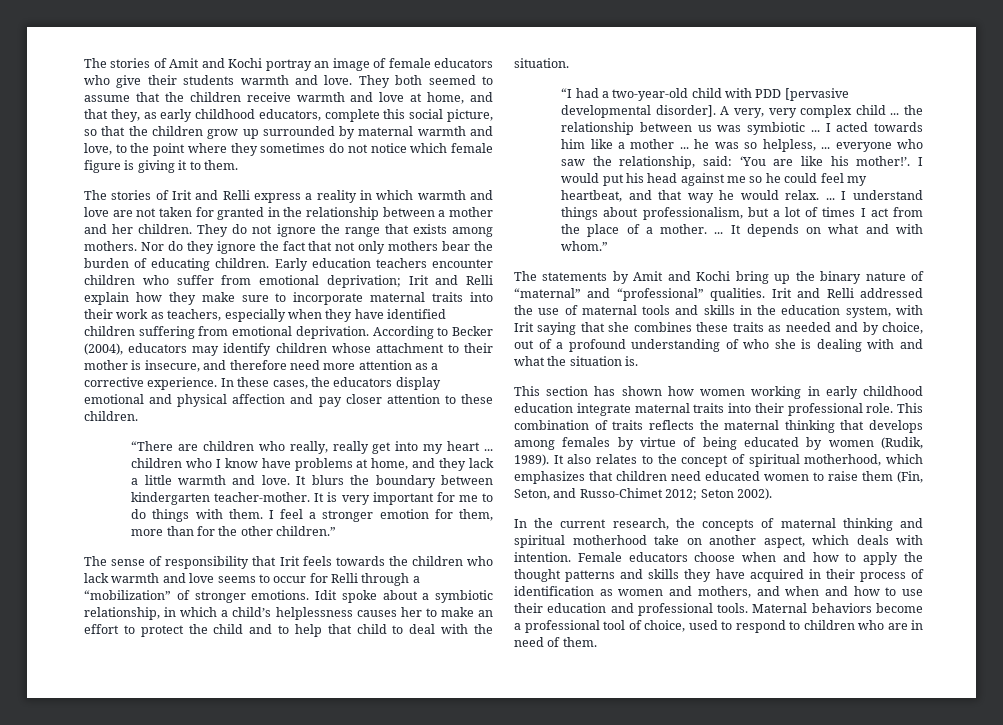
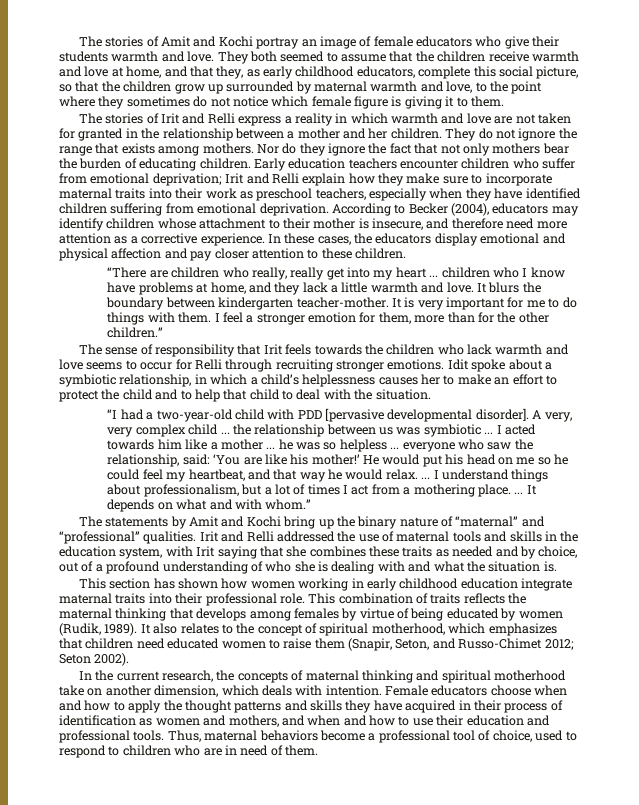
- Early education teachers encounter children who suffer from emotional deprivation; Irit and Relli explain how they make sure to incorporate maternal traits into their work as teachers, especially when they have identified children suffering from emotional deprivation.
+ Early education teachers encounter children who suffer from emotional deprivation; Irit and Relli explain how they make sure to incorporate maternal traits into their work as preschool teachers, especially when they have identified children suffering from emotional deprivation.
- The sense of responsibility that Irit feels towards the children who lack warmth and love seems to occur for Relli through a “mobilization” of stronger emotions.
+ The sense of responsibility that Irit feels towards the children who lack warmth and love seems to occur for Relli through recruiting stronger emotions.
- I acted towards him like a mother ... he was so helpless, ... everyone who saw the relationship, said: ‘You are like his mother!’. I would put his head against me so he could feel my heartbeat, and that way he would relax. ...
+ I acted towards him like a mother ... he was so helpless ... everyone who saw the relationship, said: ‘You are like his mother!’ He would put his head on me so he could feel my heartbeat, and that way he would relax. ...
- I understand things about professionalism, but a lot of times I act from the place of a mother. ...
+ I understand things about professionalism, but a lot of times I act from a mothering place. ...
- It also relates to the concept of spiritual motherhood, which emphasizes that children need educated women to raise them (Fin, Seton, and Russo-Chimet 2012; Seton 2002).
+ It also relates to the concept of spiritual motherhood, which emphasizes that children need educated women to raise them (Snapir, Seton, and Russo-Chimet 2012; Seton 2002).
- In the current research, the concepts of maternal thinking and spiritual motherhood take on another aspect, which deals with intention.
+ In the current research, the concepts of maternal thinking and spiritual motherhood take on another dimension, which deals with intention.
- Maternal behaviors become a professional tool of choice, used to respond to children who are in need of them.
+ Thus, maternal behaviors become a professional tool of choice, used to respond to children who are in need of them.

